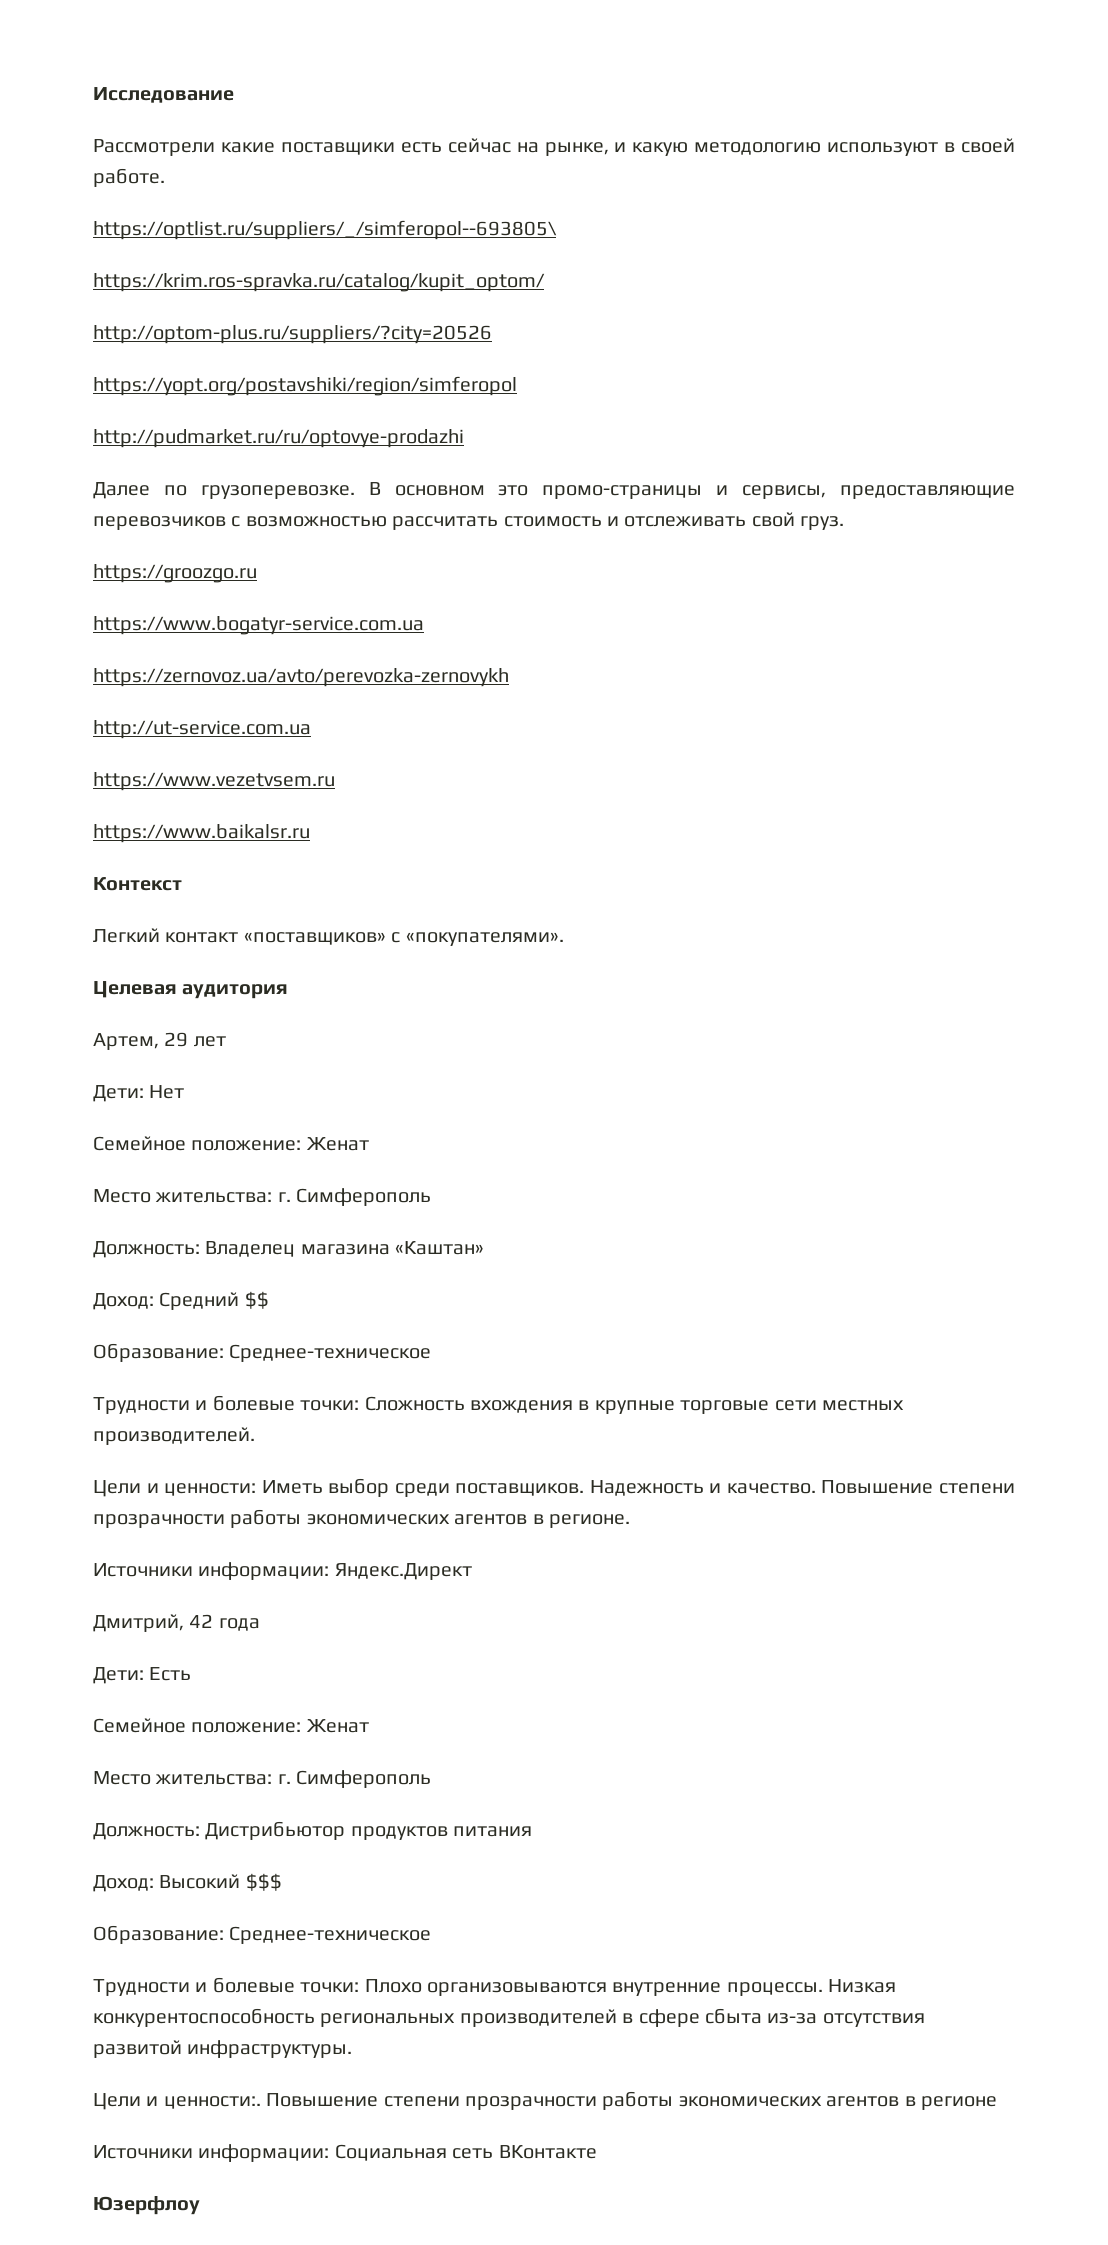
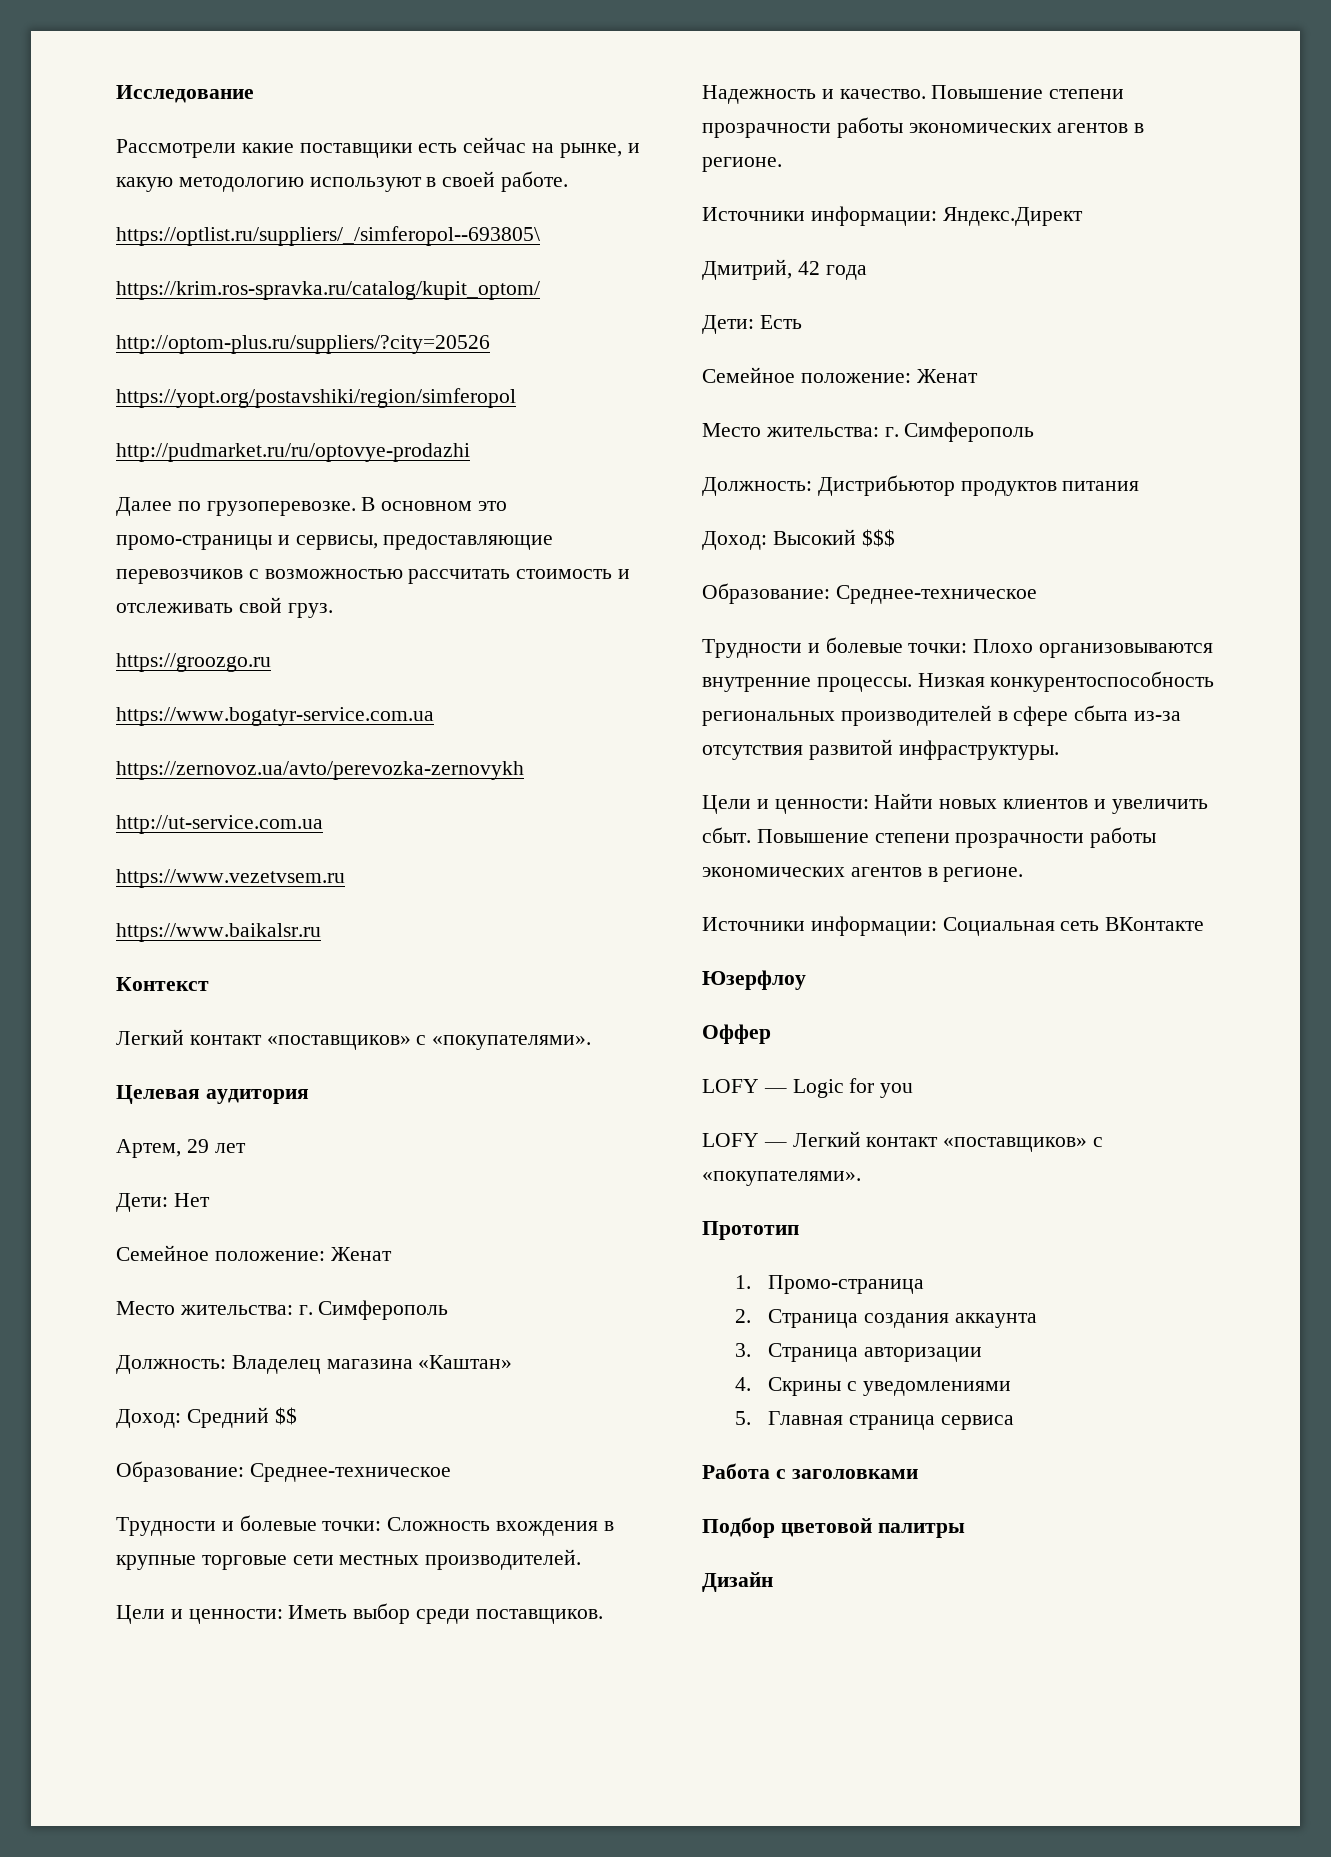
- Цели и ценности:. Повышение степени прозрачности работы экономических агентов в регионе
+ Цели и ценности: Найти новых клиентов и увеличить сбыт. Повышение степени прозрачности работы экономических агентов в регионе.
+ Оффер
+ LOFY — Logic for you
+ LOFY — Легкий контакт «поставщиков» с «покупателями».
+ Прототип
+ 1. Промо-страница
+ 2. Страница создания аккаунта
+ 3. Страница авторизации
+ 4. Скрины с уведомлениями
+ 5. Главная страница сервиса
+ Работа с заголовками
+ Подбор цветовой палитры
+ Дизайн

